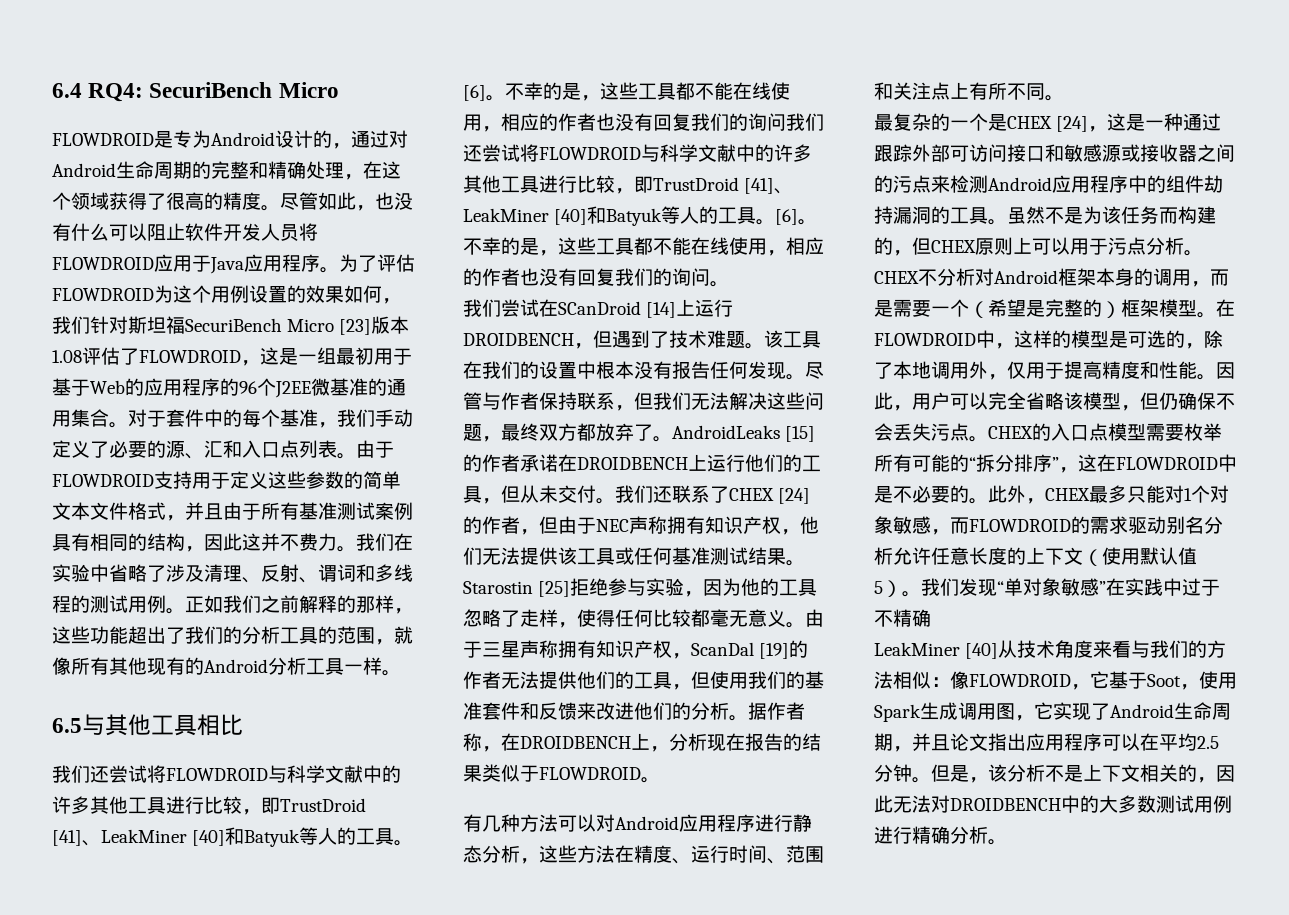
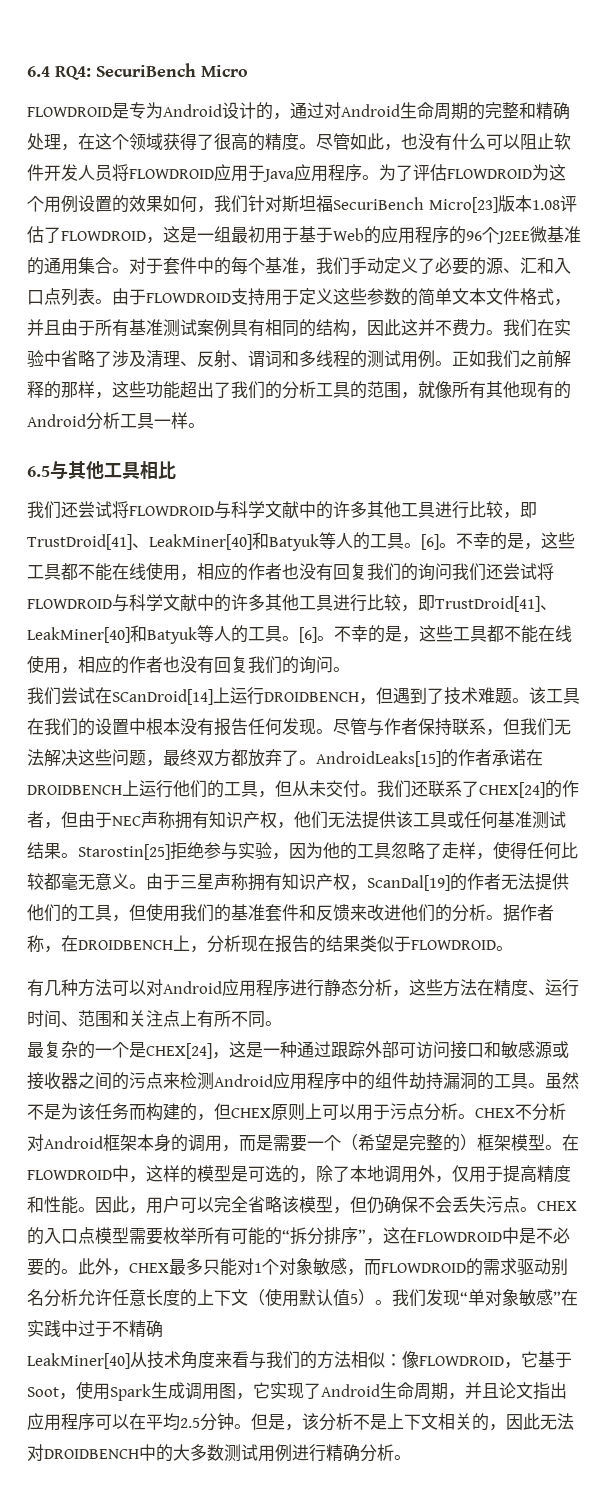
- 为了评估FLOWDROID为这个用例设置的效果如何，我们针对斯坦福SecuriBench Micro [23]版本1.08评估了FLOWDROID，这是一组最初用于基于Web的应用程序的96个J2EE微基准的通用集合。
+ 为了评估FLOWDROID为这个用例设置的效果如何，我们针对斯坦福SecuriBench Micro[23]版本1.08评估了FLOWDROID，这是一组最初用于基于Web的应用程序的96个J2EE微基准的通用集合。
  6.5与其他工具相比
- 我们还尝试将FLOWDROID与科学文献中的许多其他工具进行比较，即TrustDroid [41]、LeakMiner [40]和Batyuk等人的工具。
+ 我们还尝试将FLOWDROID与科学文献中的许多其他工具进行比较，即TrustDroid[41]、LeakMiner[40]和Batyuk等人的工具。
- 不幸的是，这些工具都不能在线使用，相应的作者也没有回复我们的询问我们还尝试将FLOWDROID与科学文献中的许多其他工具进行比较，即TrustDroid [41]、LeakMiner [40]和Batyuk等人的工具。
+ 不幸的是，这些工具都不能在线使用，相应的作者也没有回复我们的询问我们还尝试将FLOWDROID与科学文献中的许多其他工具进行比较，即TrustDroid[41]、LeakMiner[40]和Batyuk等人的工具。
- 我们尝试在SCanDroid [14]上运行DROIDBENCH，但遇到了技术难题。
+ 我们尝试在SCanDroid[14]上运行DROIDBENCH，但遇到了技术难题。
- AndroidLeaks [15]的作者承诺在DROIDBENCH上运行他们的工具，但从未交付。
+ AndroidLeaks[15]的作者承诺在DROIDBENCH上运行他们的工具，但从未交付。
- 我们还联系了CHEX [24]的作者，但由于NEC声称拥有知识产权，他们无法提供该工具或任何基准测试结果。
+ 我们还联系了CHEX[24]的作者，但由于NEC声称拥有知识产权，他们无法提供该工具或任何基准测试结果。
- Starostin [25]拒绝参与实验，因为他的工具忽略了走样，使得任何比较都毫无意义。
+ Starostin[25]拒绝参与实验，因为他的工具忽略了走样，使得任何比较都毫无意义。
- 由于三星声称拥有知识产权，ScanDal [19]的作者无法提供他们的工具，但使用我们的基准套件和反馈来改进他们的分析。
+ 由于三星声称拥有知识产权，ScanDal[19]的作者无法提供他们的工具，但使用我们的基准套件和反馈来改进他们的分析。
- 最复杂的一个是CHEX [24]，这是一种通过跟踪外部可访问接口和敏感源或接收器之间的污点来检测Android应用程序中的组件劫持漏洞的工具。
+ 最复杂的一个是CHEX[24]，这是一种通过跟踪外部可访问接口和敏感源或接收器之间的污点来检测Android应用程序中的组件劫持漏洞的工具。
- LeakMiner [40]从技术角度来看与我们的方法相似：像FLOWDROID，它基于Soot，使用Spark生成调用图，它实现了Android生命周期，并且论文指出应用程序可以在平均2.5分钟。
+ LeakMiner[40]从技术角度来看与我们的方法相似：像FLOWDROID，它基于Soot，使用Spark生成调用图，它实现了Android生命周期，并且论文指出应用程序可以在平均2.5分钟。

